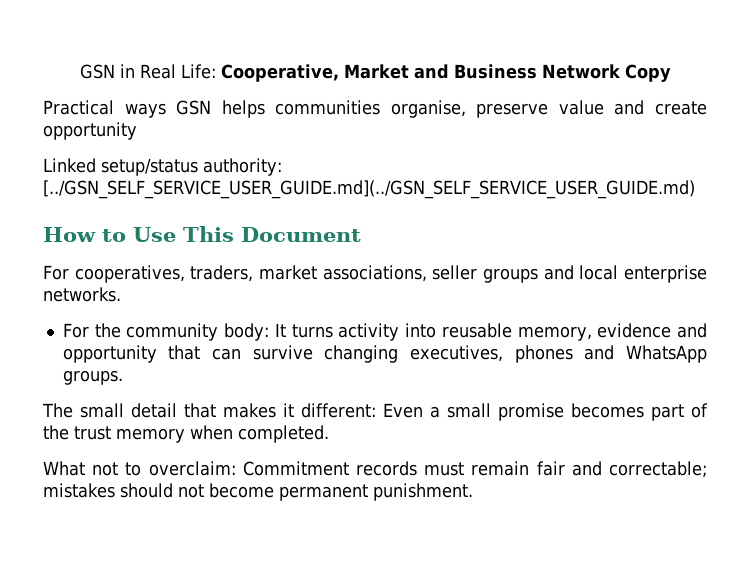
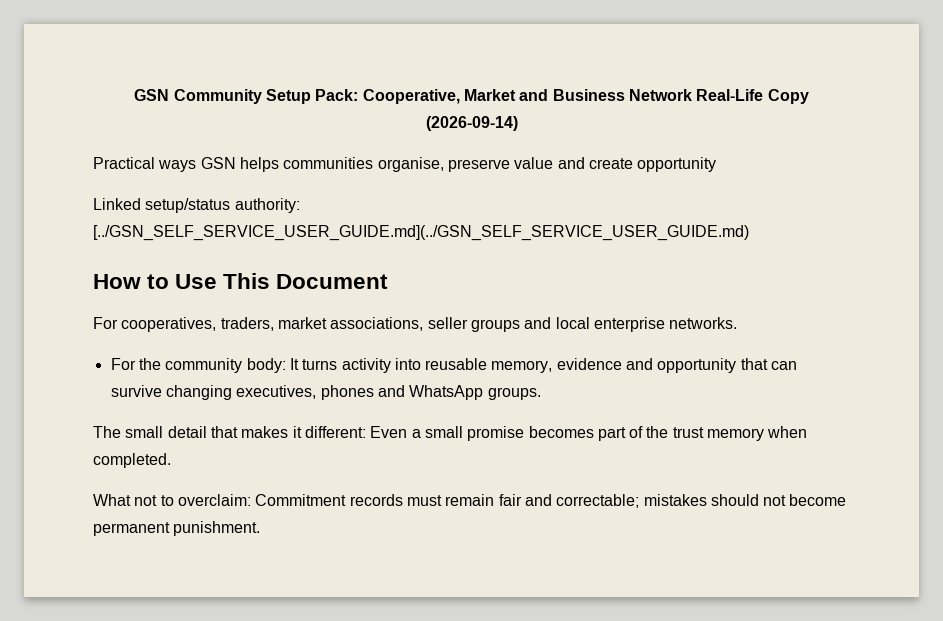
- GSN in Real Life: Cooperative, Market and Business Network Copy
+ GSN Community Setup Pack: Cooperative, Market and Business Network Real-Life Copy (2026-09-14)

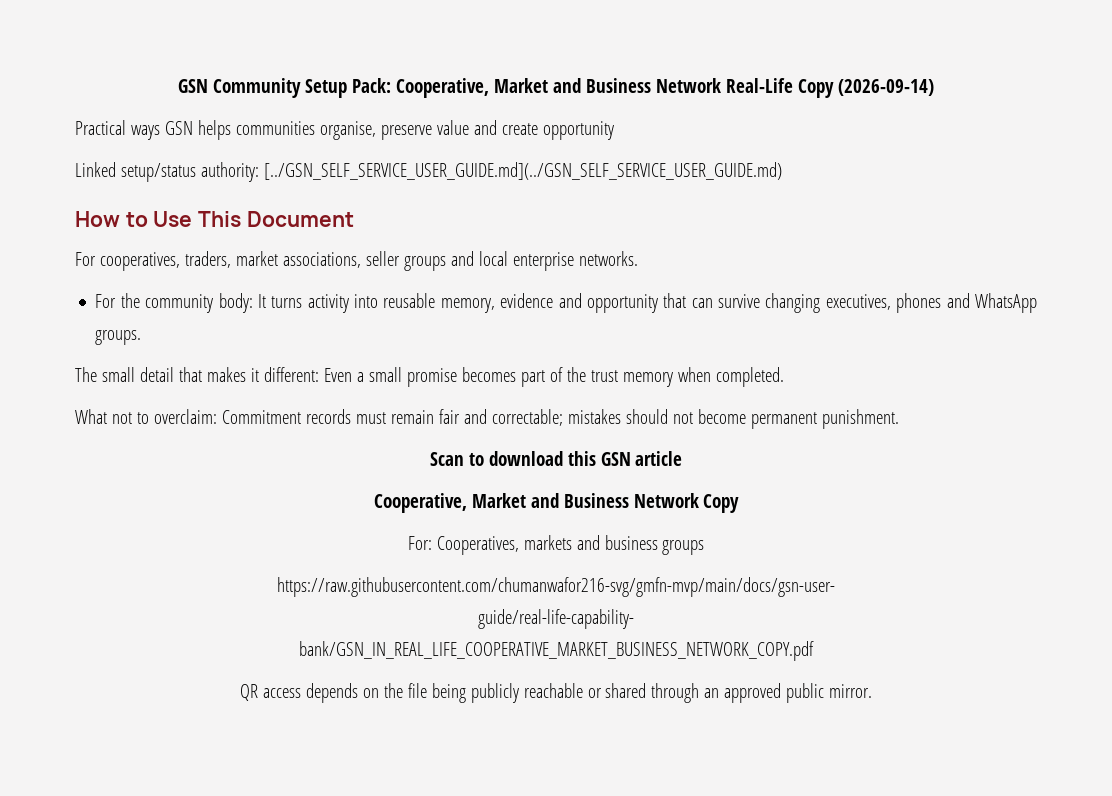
+ Scan to download this GSN article
+ Cooperative, Market and Business Network Copy
+ For: Cooperatives, markets and business groups
+ https://raw.githubusercontent.com/chumanwafor216-svg/gmfn-mvp/main/docs/gsn-user-
+ guide/real-life-capability-
+ bank/GSN_IN_REAL_LIFE_COOPERATIVE_MARKET_BUSINESS_NETWORK_COPY.pdf
+ QR access depends on the file being publicly reachable or shared through an approved public mirror.

